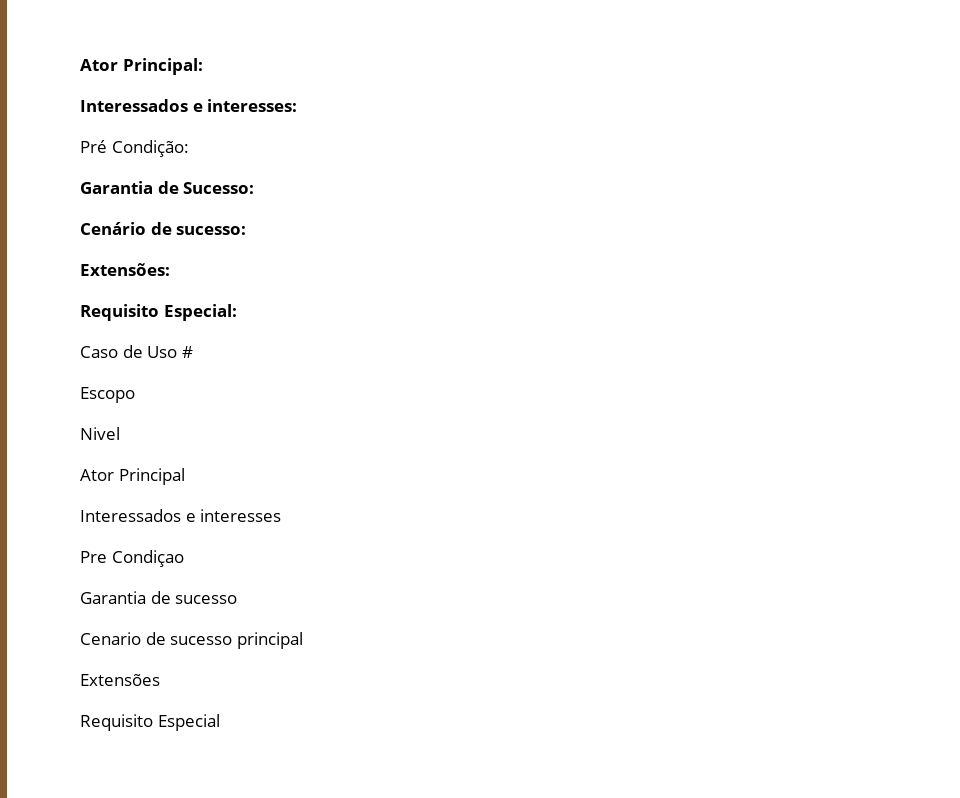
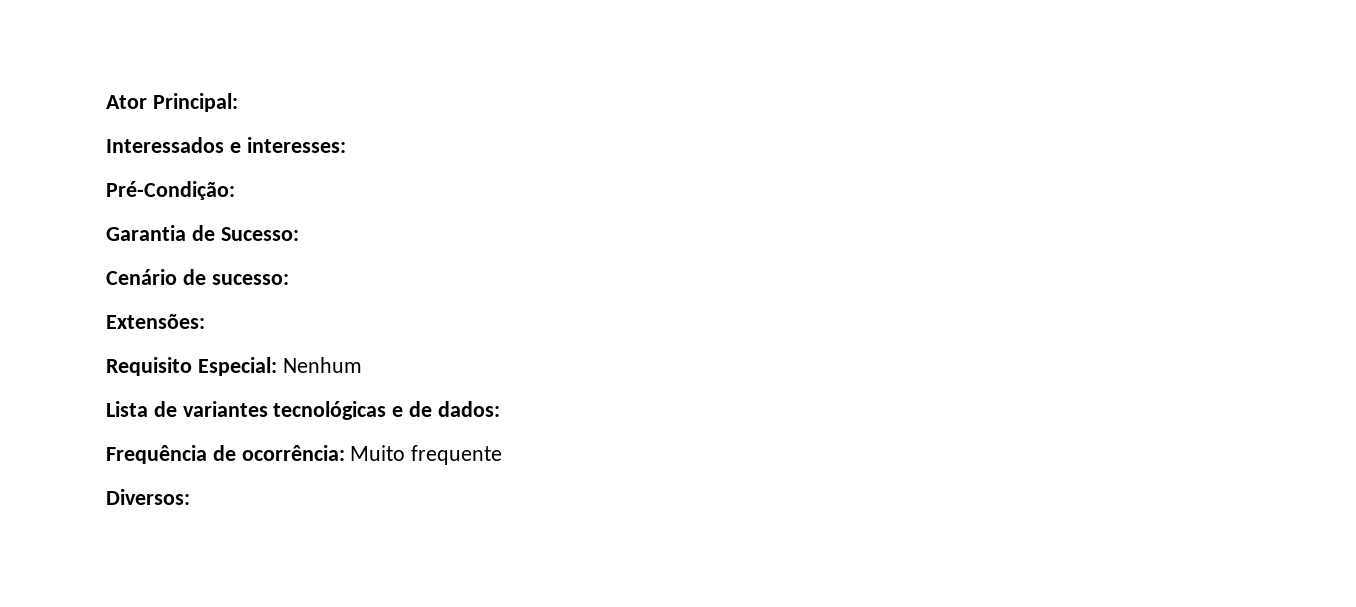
- Pré Condição:
+ Pré-Condição:
- Requisito Especial:
- Caso de Uso #
- Escopo
- Nivel
- Ator Principal
- Interessados e interesses
- Pre Condiçao
- Garantia de sucesso
- Cenario de sucesso principal
- Extensões
- Requisito Especial
+ Requisito Especial: Nenhum
+ Lista de variantes tecnológicas e de dados:
+ Frequência de ocorrência: Muito frequente
+ Diversos:

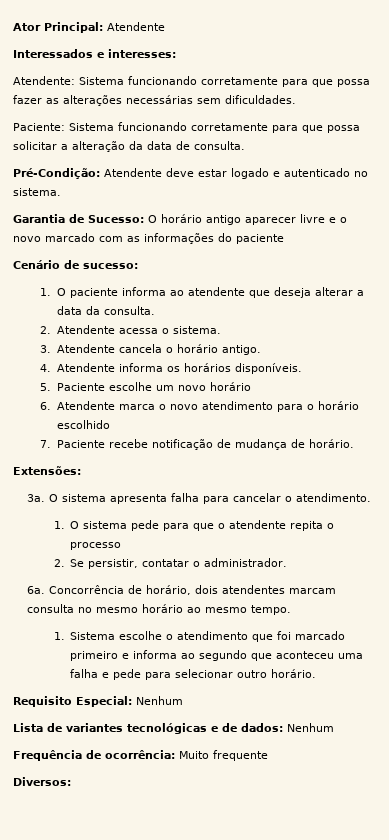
- Ator Principal:
+ Ator Principal: Atendente
- Pré-Condição:
- Garantia de Sucesso:
+ Atendente: Sistema funcionando corretamente para que possa fazer as alterações necessárias sem dificuldades.
+ Paciente: Sistema funcionando corretamente para que possa solicitar a alteração da data de consulta.
+ Pré-Condição: Atendente deve estar logado e autenticado no sistema.
+ Garantia de Sucesso: O horário antigo aparecer livre e o novo marcado com as informações do paciente
  Cenário de sucesso:
+ 1. O paciente informa ao atendente que deseja alterar a data da consulta.
+ 2. Atendente acessa o sistema.
+ 3. Atendente cancela o horário antigo.
+ 4. Atendente informa os horários disponíveis.
+ 5. Paciente escolhe um novo horário
+ 6. Atendente marca o novo atendimento para o horário escolhido
+ 7. Paciente recebe notificação de mudança de horário.
  Extensões:
+ 3a. O sistema apresenta falha para cancelar o atendimento.
+ 1. O sistema pede para que o atendente repita o processo
+ 2. Se persistir, contatar o administrador.
+ 6a. Concorrência de horário, dois atendentes marcam consulta no mesmo horário ao mesmo tempo.
+ 1. Sistema escolhe o atendimento que foi marcado primeiro e informa ao segundo que aconteceu uma falha e pede para selecionar outro horário.
- Lista de variantes tecnológicas e de dados:
+ Lista de variantes tecnológicas e de dados: Nenhum

